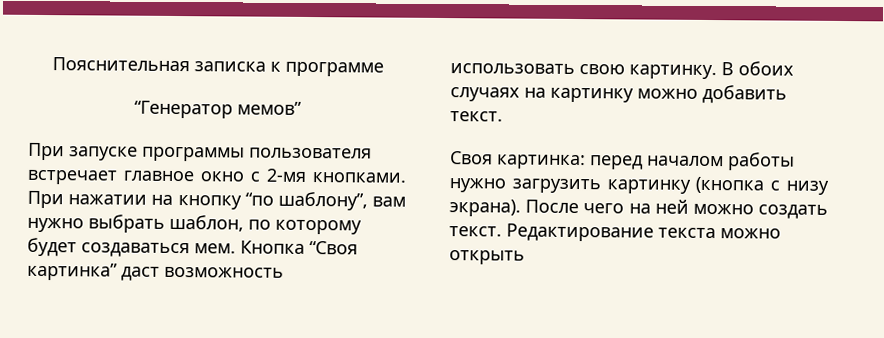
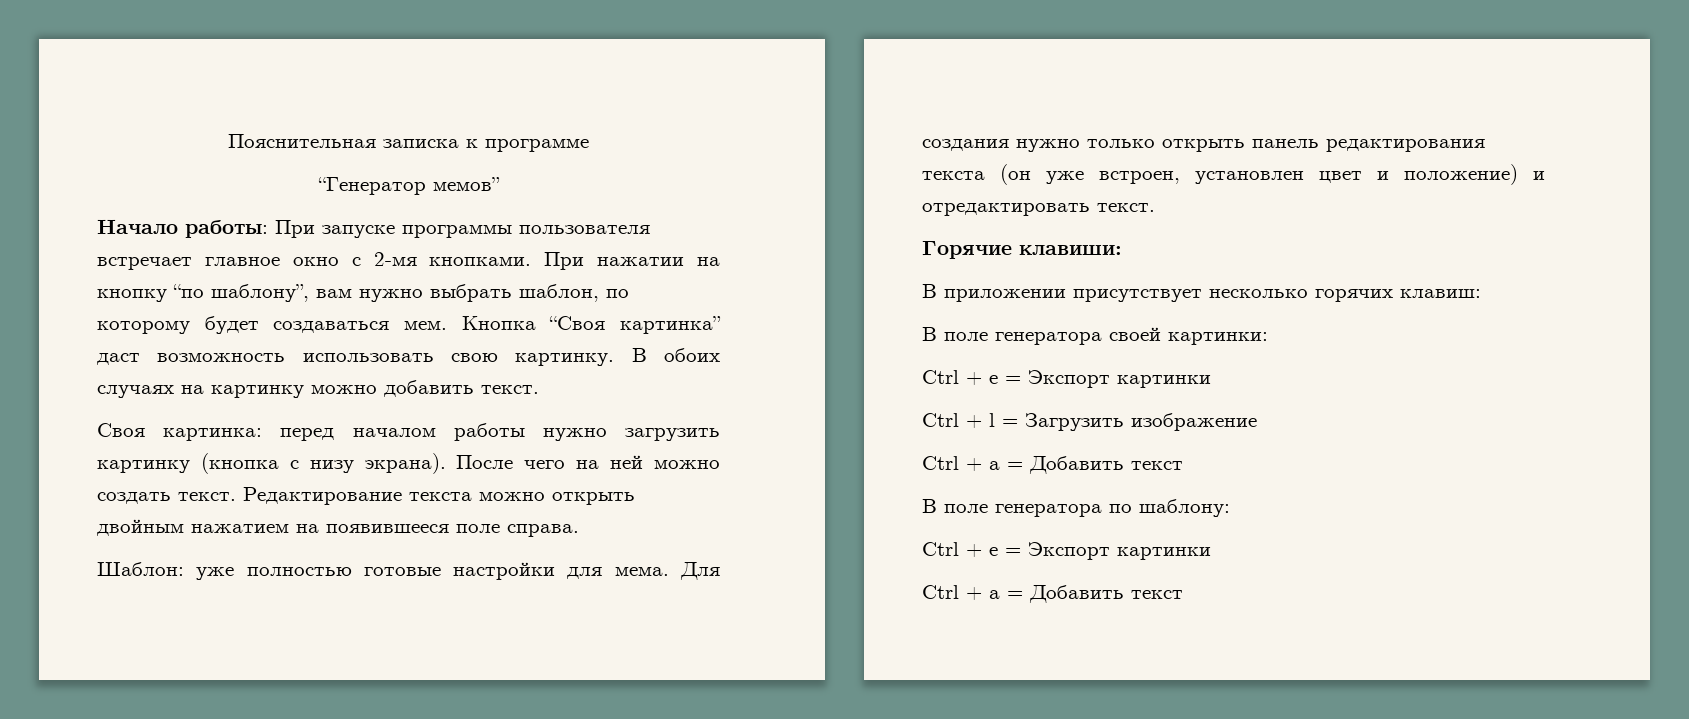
- При запуске программы пользователя встречает главное окно с 2-мя кнопками.
+ Начало работы: При запуске программы пользователя встречает главное окно с 2-мя кнопками.
- Редактирование текста можно открыть
+ Редактирование текста можно открыть двойным нажатием на появившееся поле справа.
+ Шаблон: уже полностью готовые настройки для мема. Для создания нужно только открыть панель редактирования текста (он уже встроен, установлен цвет и положение) и отредактировать текст.
+ Горячие клавиши:
+ В приложении присутствует несколько горячих клавиш:
+ В поле генератора своей картинки:
+ Ctrl + e = Экспорт картинки
+ Ctrl + l = Загрузить изображение
+ Ctrl + a = Добавить текст
+ В поле генератора по шаблону:
+ Ctrl + e = Экспорт картинки
+ Ctrl + a = Добавить текст

